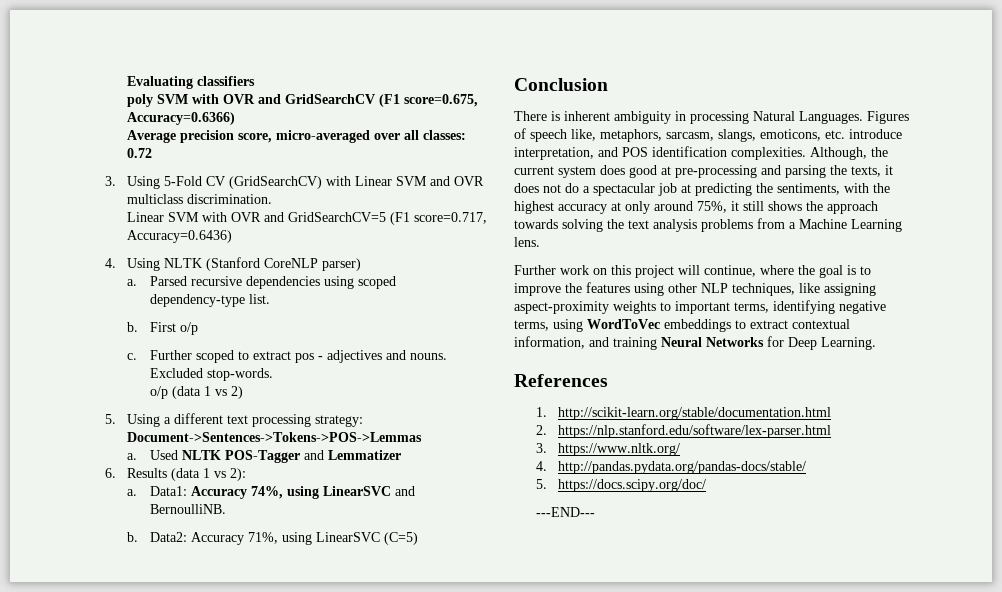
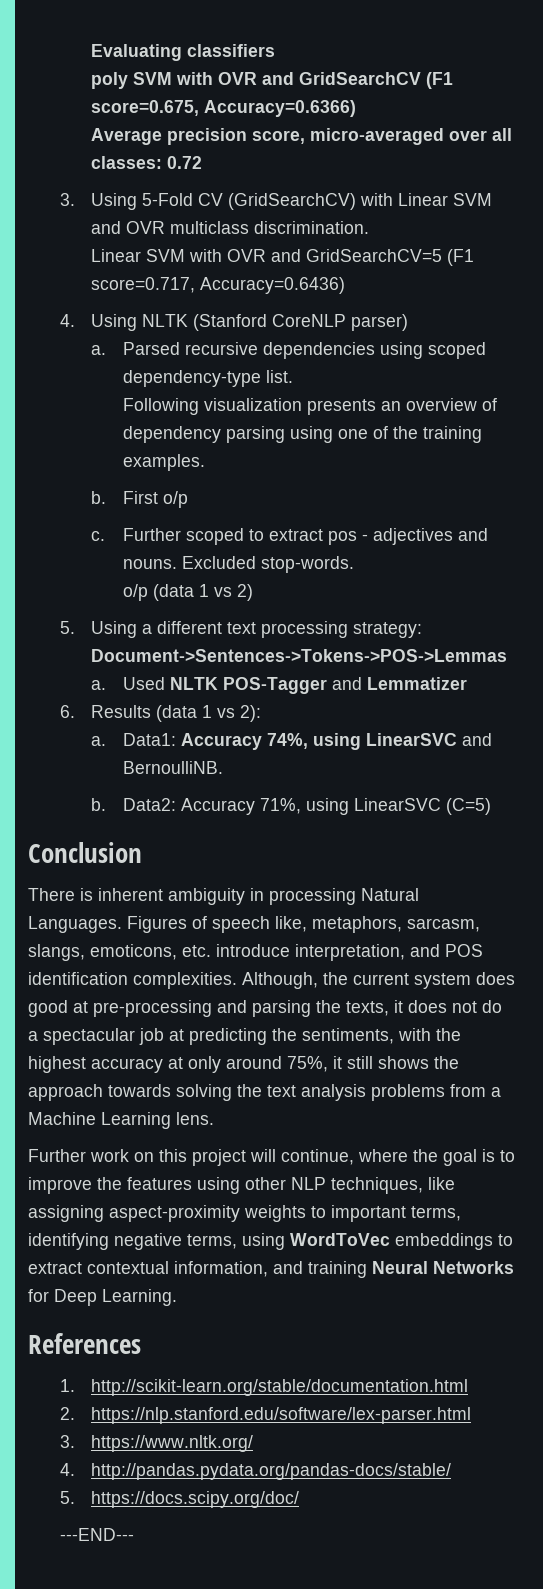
+ Following visualization presents an overview of dependency parsing using one of the training examples.

